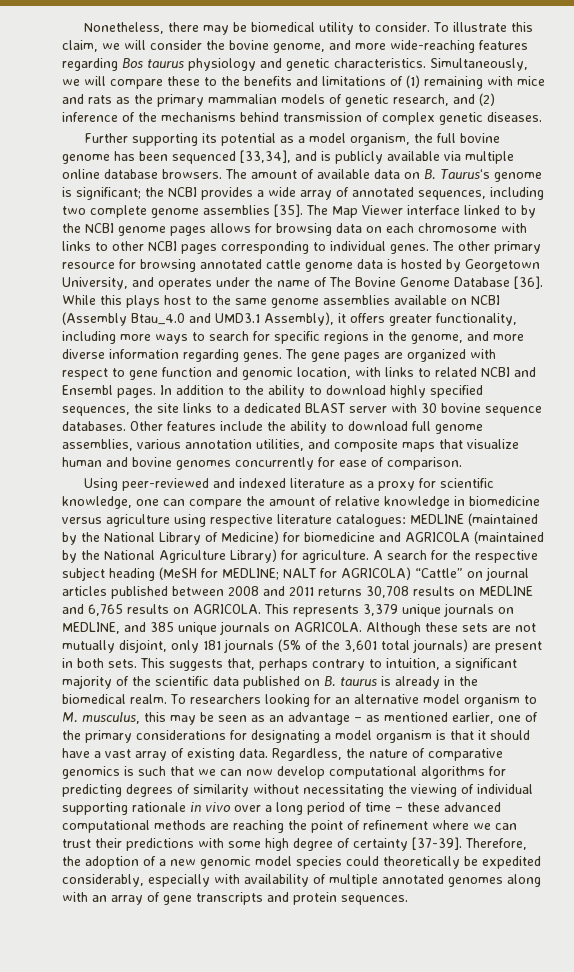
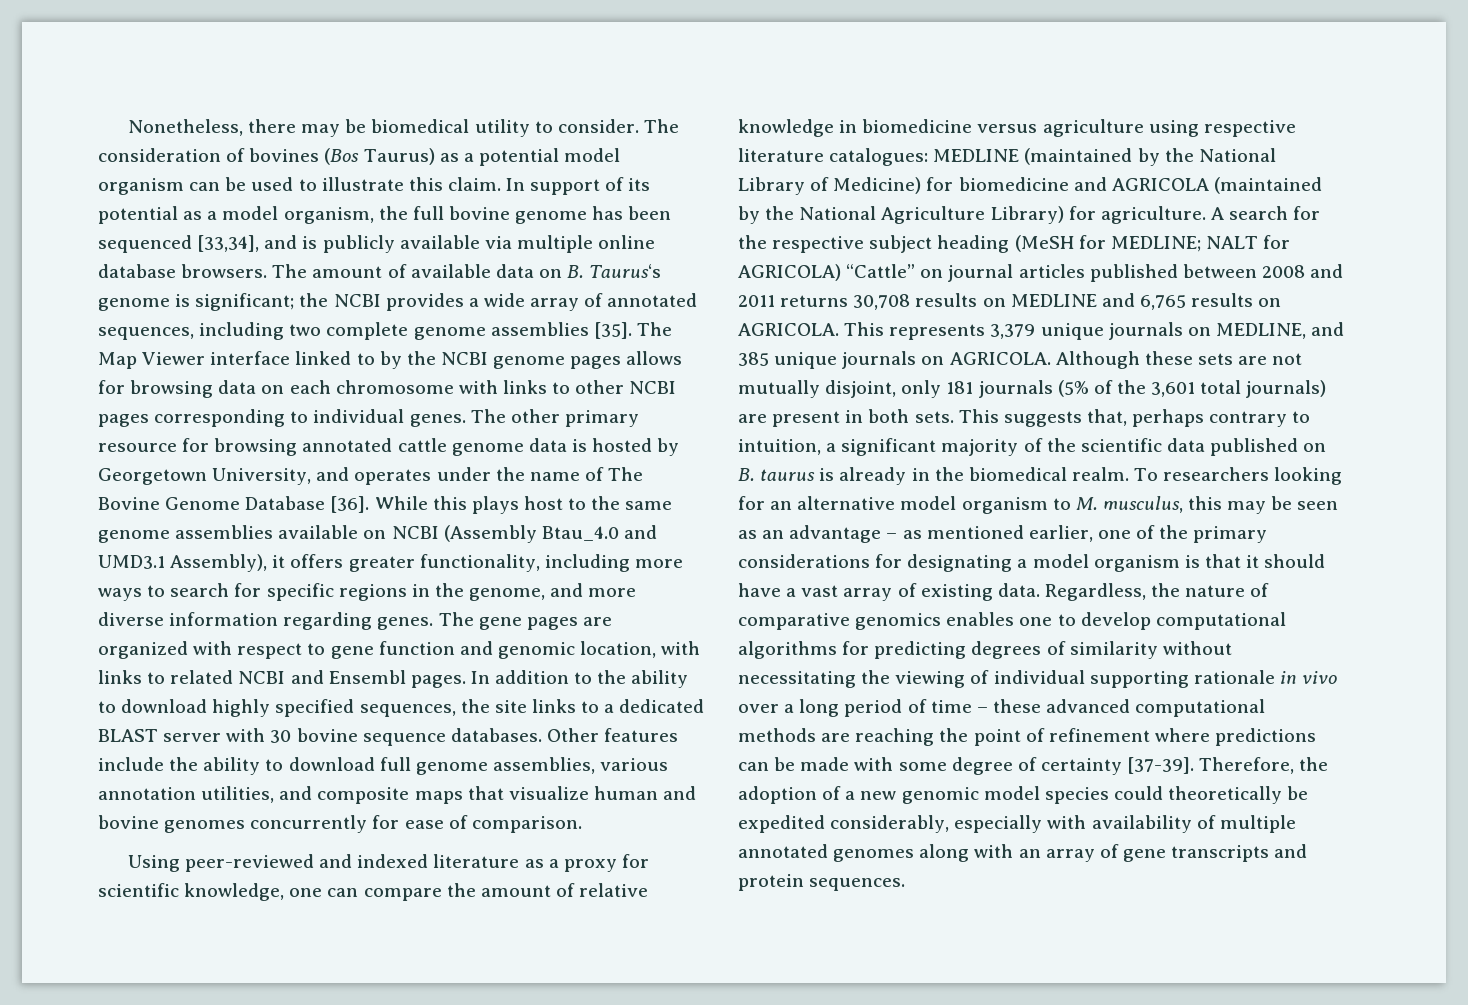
- To illustrate this claim, we will consider the bovine genome, and more wide-reaching features regarding Bos taurus physiology and genetic characteristics. Simultaneously, we will compare these to the benefits and limitations of (1) remaining with mice and rats as the primary mammalian models of genetic research, and (2) inference of the mechanisms behind transmission of complex genetic diseases.
- Further supporting its potential as a model organism, the full bovine genome has been sequenced [33,34], and is publicly available via multiple online database browsers.
+ The consideration of bovines (Bos Taurus) as a potential model organism can be used to illustrate this claim. In support of its potential as a model organism, the full bovine genome has been sequenced [33,34], and is publicly available via multiple online database browsers.
- Regardless, the nature of comparative genomics is such that we can now develop computational algorithms for predicting degrees of similarity without necessitating the viewing of individual supporting rationale in vivo over a long period of time – these advanced computational methods are reaching the point of refinement where we can trust their predictions with some high degree of certainty [37-39].
+ Regardless, the nature of comparative genomics enables one to develop computational algorithms for predicting degrees of similarity without necessitating the viewing of individual supporting rationale in vivo over a long period of time – these advanced computational methods are reaching the point of refinement where predictions can be made with some degree of certainty [37-39].

